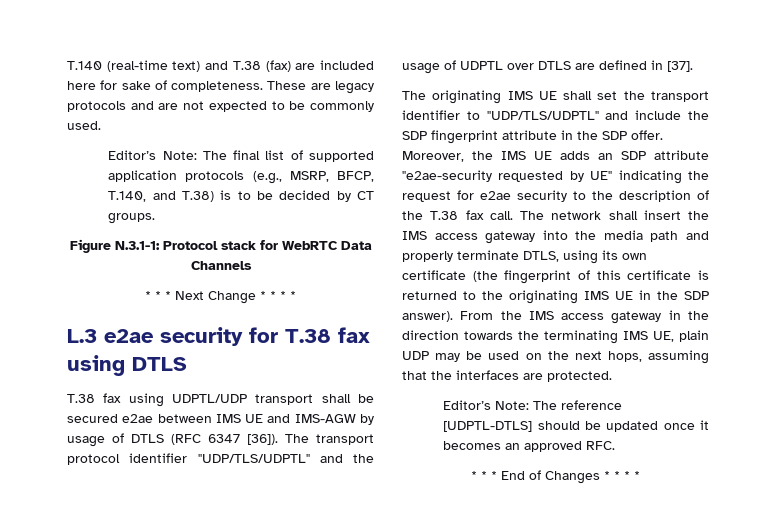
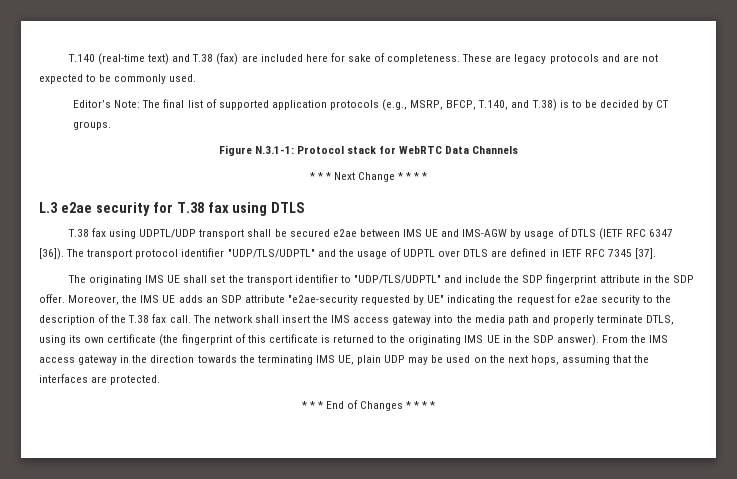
- T.38 fax using UDPTL/UDP transport shall be secured e2ae between IMS UE and IMS-AGW by usage of DTLS (RFC 6347 [36]).
+ T.38 fax using UDPTL/UDP transport shall be secured e2ae between IMS UE and IMS-AGW by usage of DTLS (IETF RFC 6347 [36]).
- The transport protocol identifier "UDP/TLS/UDPTL" and the usage of UDPTL over DTLS are defined in [37].
+ The transport protocol identifier "UDP/TLS/UDPTL" and the usage of UDPTL over DTLS are defined in IETF RFC 7345 [37].
- Editor’s Note: The reference [UDPTL-DTLS] should be updated once it becomes an approved RFC.

